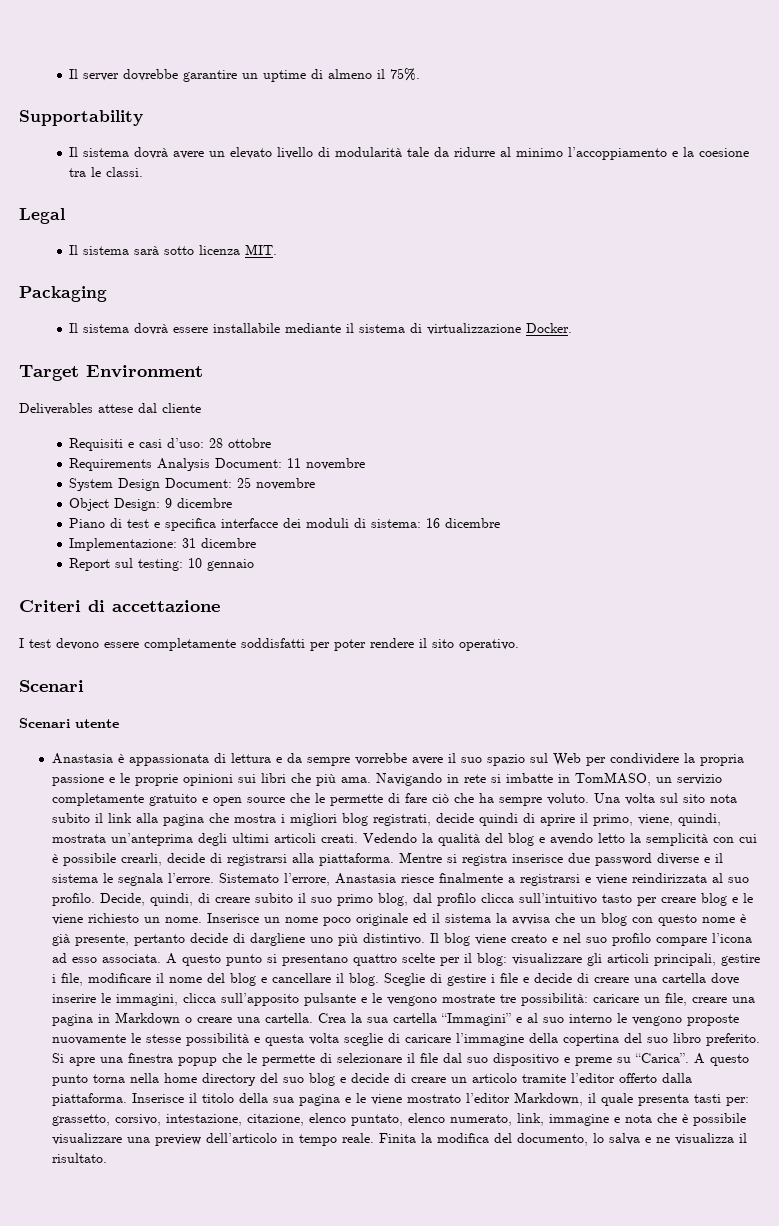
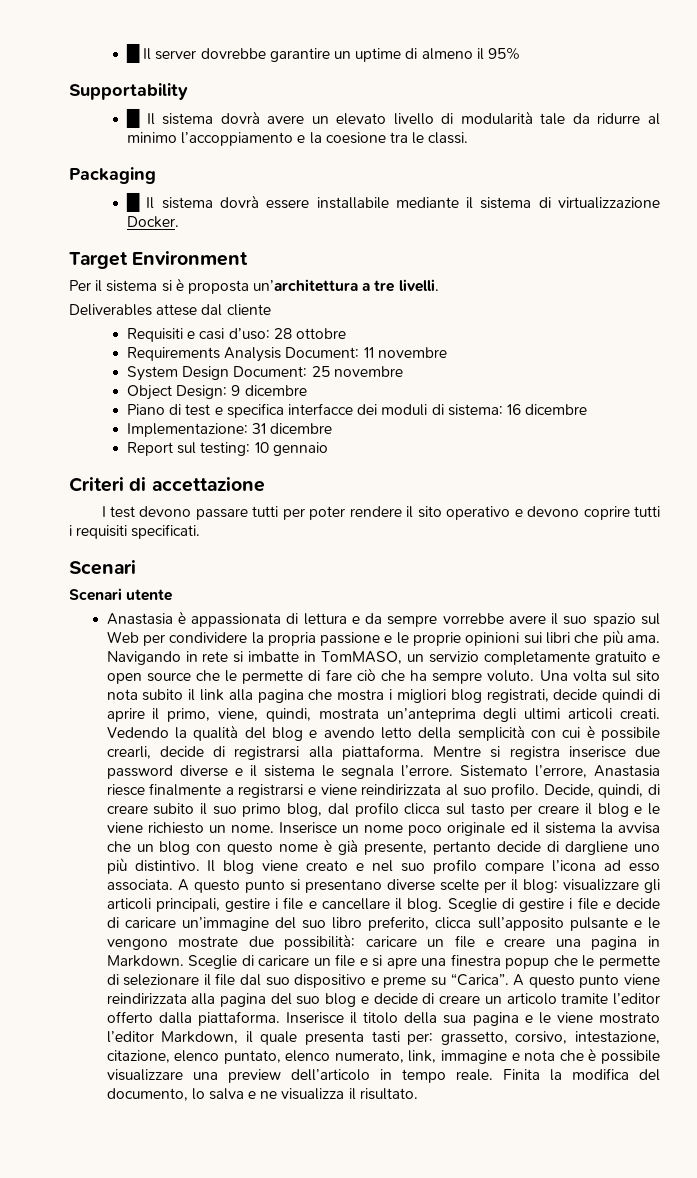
- Il server dovrebbe garantire un uptime di almeno il 75%.
+ █ Il server dovrebbe garantire un uptime di almeno il 95%
- Il sistema dovrà avere un elevato livello di modularità tale da ridurre al minimo l’accoppiamento e la coesione tra le classi.
+ █ Il sistema dovrà avere un elevato livello di modularità tale da ridurre al minimo l’accoppiamento e la coesione tra le classi.
- Legal
- Il sistema sarà sotto licenza MIT.
- Il sistema dovrà essere installabile mediante il sistema di virtualizzazione Docker.
+ █ Il sistema dovrà essere installabile mediante il sistema di virtualizzazione Docker.
+ Per il sistema si è proposta un’architettura a tre livelli.
- I test devono essere completamente soddisfatti per poter rendere il sito operativo.
+ I test devono passare tutti per poter rendere il sito operativo e devono coprire tutti i requisiti specificati.
- Vedendo la qualità del blog e avendo letto la semplicità con cui è possibile crearli, decide di registrarsi alla piattaforma.
+ Vedendo la qualità del blog e avendo letto della semplicità con cui è possibile crearli, decide di registrarsi alla piattaforma.
- Decide, quindi, di creare subito il suo primo blog, dal profilo clicca sull’intuitivo tasto per creare blog e le viene richiesto un nome.
+ Decide, quindi, di creare subito il suo primo blog, dal profilo clicca sul tasto per creare il blog e le viene richiesto un nome.
- A questo punto si presentano quattro scelte per il blog: visualizzare gli articoli principali, gestire i file, modificare il nome del blog e cancellare il blog.
+ A questo punto si presentano diverse scelte per il blog: visualizzare gli articoli principali, gestire i file e cancellare il blog.
- Sceglie di gestire i file e decide di creare una cartella dove inserire le immagini, clicca sull’apposito pulsante e le vengono mostrate tre possibilità: caricare un file, creare una pagina in Markdown o creare una cartella. Crea la sua cartella “Immagini” e al suo interno le vengono proposte nuovamente le stesse possibilità e questa volta sceglie di caricare l’immagine della copertina del suo libro preferito. Si apre una finestra popup che le permette di selezionare il file dal suo dispositivo e preme su “Carica”.
+ Sceglie di gestire i file e decide di caricare un’immagine del suo libro preferito, clicca sull’apposito pulsante e le vengono mostrate due possibilità: caricare un file e creare una pagina in Markdown. Sceglie di caricare un file e si apre una finestra popup che le permette di selezionare il file dal suo dispositivo e preme su “Carica”.
- A questo punto torna nella home directory del suo blog e decide di creare un articolo tramite l’editor offerto dalla piattaforma.
+ A questo punto viene reindirizzata alla pagina del suo blog e decide di creare un articolo tramite l’editor offerto dalla piattaforma.

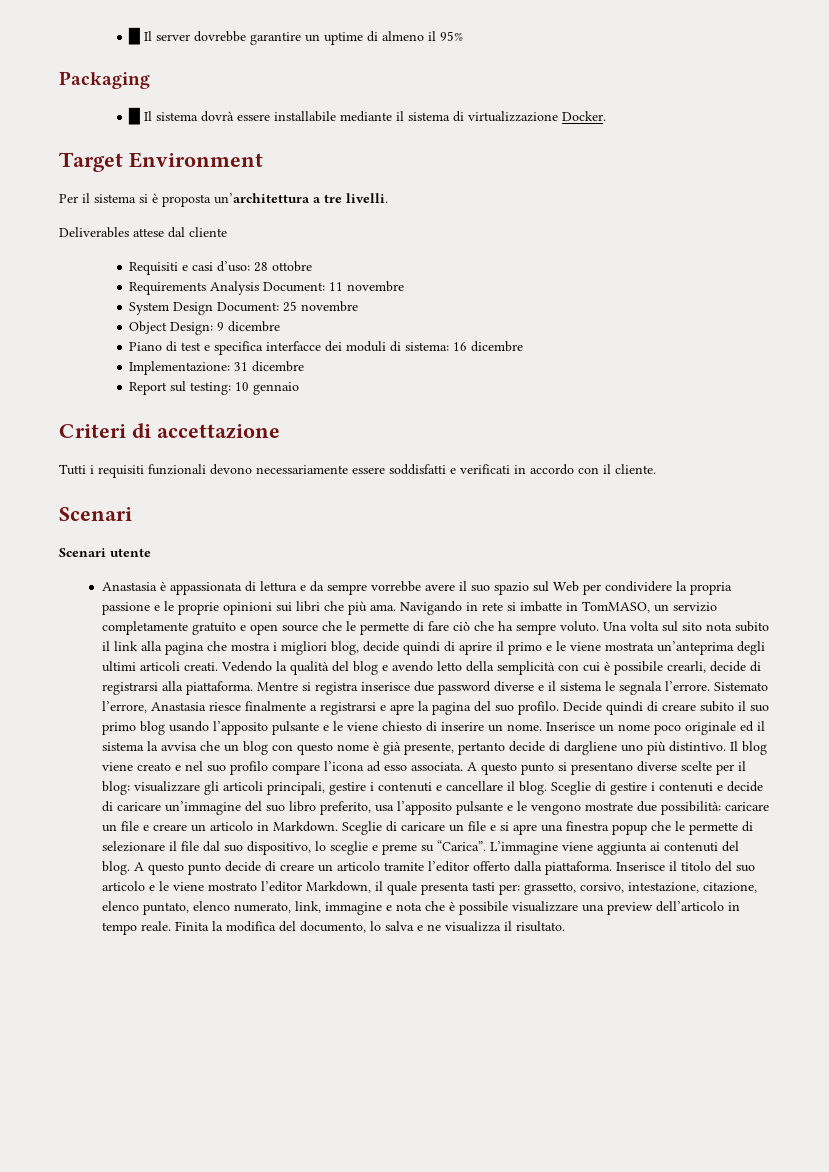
- Supportability
- █ Il sistema dovrà avere un elevato livello di modularità tale da ridurre al minimo l’accoppiamento e la coesione tra le classi.
- I test devono passare tutti per poter rendere il sito operativo e devono coprire tutti i requisiti specificati.
+ Tutti i requisiti funzionali devono necessariamente essere soddisfatti e verificati in accordo con il cliente.
- Una volta sul sito nota subito il link alla pagina che mostra i migliori blog registrati, decide quindi di aprire il primo, viene, quindi, mostrata un’anteprima degli ultimi articoli creati.
+ Una volta sul sito nota subito il link alla pagina che mostra i migliori blog, decide quindi di aprire il primo e le viene mostrata un’anteprima degli ultimi articoli creati.
- Sistemato l’errore, Anastasia riesce finalmente a registrarsi e viene reindirizzata al suo profilo. Decide, quindi, di creare subito il suo primo blog, dal profilo clicca sul tasto per creare il blog e le viene richiesto un nome.
+ Sistemato l’errore, Anastasia riesce finalmente a registrarsi e apre la pagina del suo profilo. Decide quindi di creare subito il suo primo blog usando l’apposito pulsante e le viene chiesto di inserire un nome.
- A questo punto si presentano diverse scelte per il blog: visualizzare gli articoli principali, gestire i file e cancellare il blog.
+ A questo punto si presentano diverse scelte per il blog: visualizzare gli articoli principali, gestire i contenuti e cancellare il blog.
- Sceglie di gestire i file e decide di caricare un’immagine del suo libro preferito, clicca sull’apposito pulsante e le vengono mostrate due possibilità: caricare un file e creare una pagina in Markdown.
+ Sceglie di gestire i contenuti e decide di caricare un’immagine del suo libro preferito, usa l’apposito pulsante e le vengono mostrate due possibilità: caricare un file e creare un articolo in Markdown.
- Sceglie di caricare un file e si apre una finestra popup che le permette di selezionare il file dal suo dispositivo e preme su “Carica”.
+ Sceglie di caricare un file e si apre una finestra popup che le permette di selezionare il file dal suo dispositivo, lo sceglie e preme su “Carica”.
- A questo punto viene reindirizzata alla pagina del suo blog e decide di creare un articolo tramite l’editor offerto dalla piattaforma.
+ L’immagine viene aggiunta ai contenuti del blog. A questo punto decide di creare un articolo tramite l’editor offerto dalla piattaforma.
- Inserisce il titolo della sua pagina e le viene mostrato l’editor Markdown, il quale presenta tasti per: grassetto, corsivo, intestazione, citazione, elenco puntato, elenco numerato, link, immagine e nota che è possibile visualizzare una preview dell’articolo in tempo reale.
+ Inserisce il titolo del suo articolo e le viene mostrato l’editor Markdown, il quale presenta tasti per: grassetto, corsivo, intestazione, citazione, elenco puntato, elenco numerato, link, immagine e nota che è possibile visualizzare una preview dell’articolo in tempo reale.

